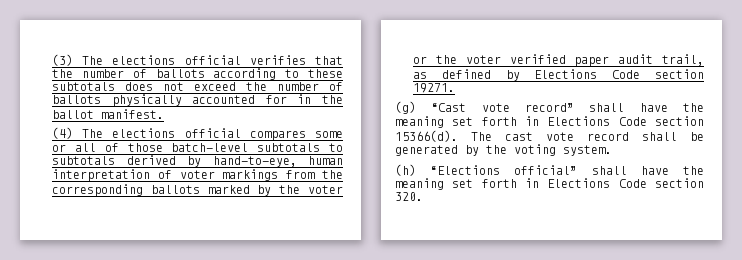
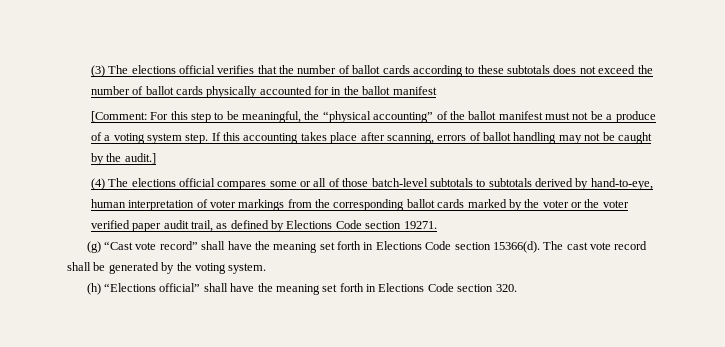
- (3) The elections official verifies that the number of ballots according to these subtotals does not exceed the number of ballots physically accounted for in the ballot manifest.
+ (3) The elections official verifies that the number of ballot cards according to these subtotals does not exceed the number of ballot cards physically accounted for in the ballot manifest
+ [Comment: For this step to be meaningful, the “physical accounting” of the ballot manifest must not be a produce of a voting system step. If this accounting takes place after scanning, errors of ballot handling may not be caught by the audit.]
- (4) The elections official compares some or all of those batch-level subtotals to subtotals derived by hand-to-eye, human interpretation of voter markings from the corresponding ballots marked by the voter or the voter verified paper audit trail, as defined by Elections Code section 19271.
+ (4) The elections official compares some or all of those batch-level subtotals to subtotals derived by hand-to-eye, human interpretation of voter markings from the corresponding ballot cards marked by the voter or the voter verified paper audit trail, as defined by Elections Code section 19271.

